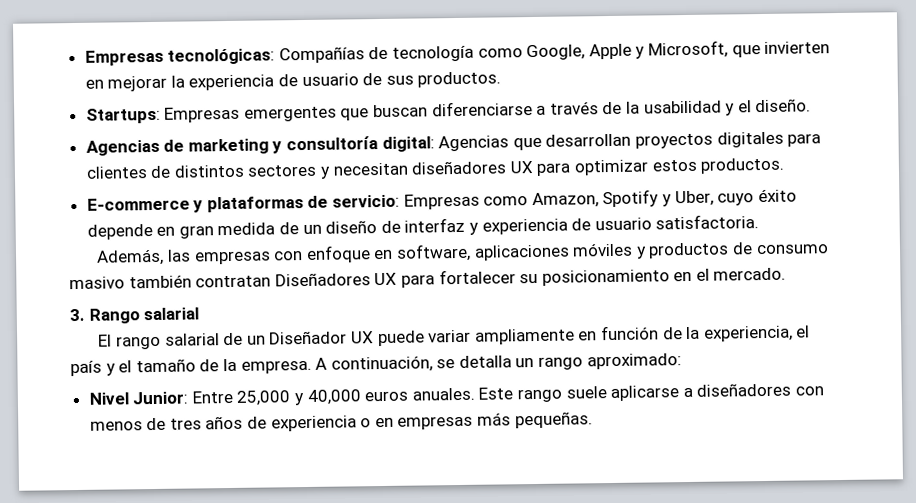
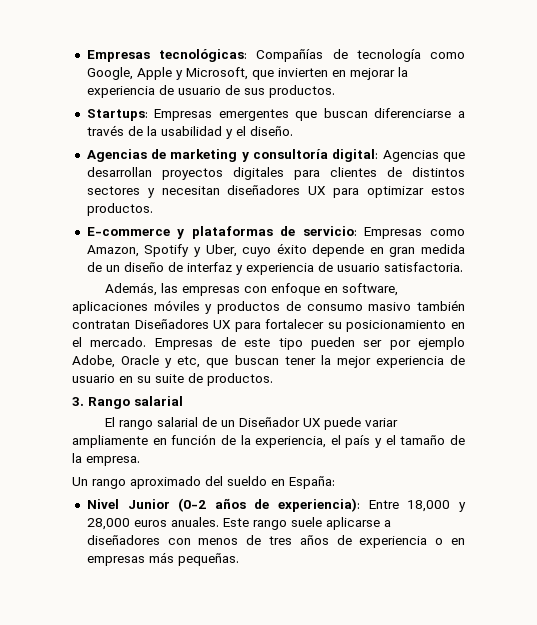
+ Empresas de este tipo pueden ser por ejemplo Adobe, Oracle y etc, que buscan tener la mejor experiencia de usuario en su suite de productos.
- El rango salarial de un Diseñador UX puede variar ampliamente en función de la experiencia, el país y el tamaño de la empresa. A continuación, se detalla un rango aproximado:
- Nivel Junior: Entre 25,000 y 40,000 euros anuales.
+ El rango salarial de un Diseñador UX puede variar ampliamente en función de la experiencia, el país y el tamaño de la empresa.
+ Un rango aproximado del sueldo en España:
+ Nivel Junior (0-2 años de experiencia): Entre 18,000 y 28,000 euros anuales.

